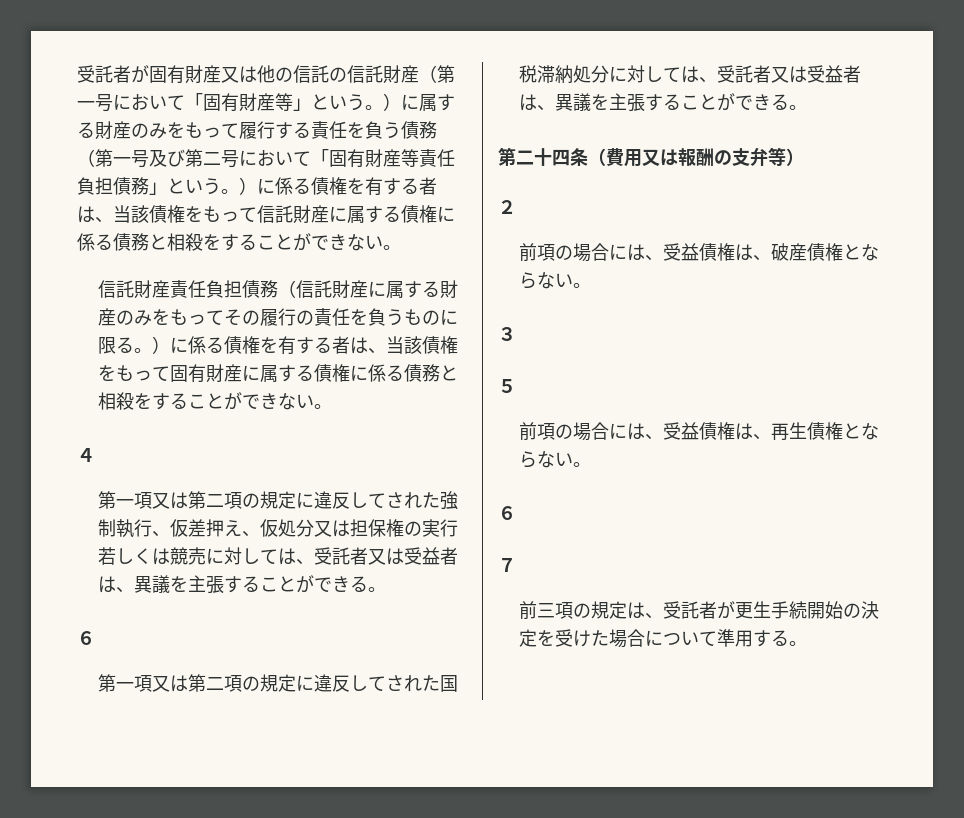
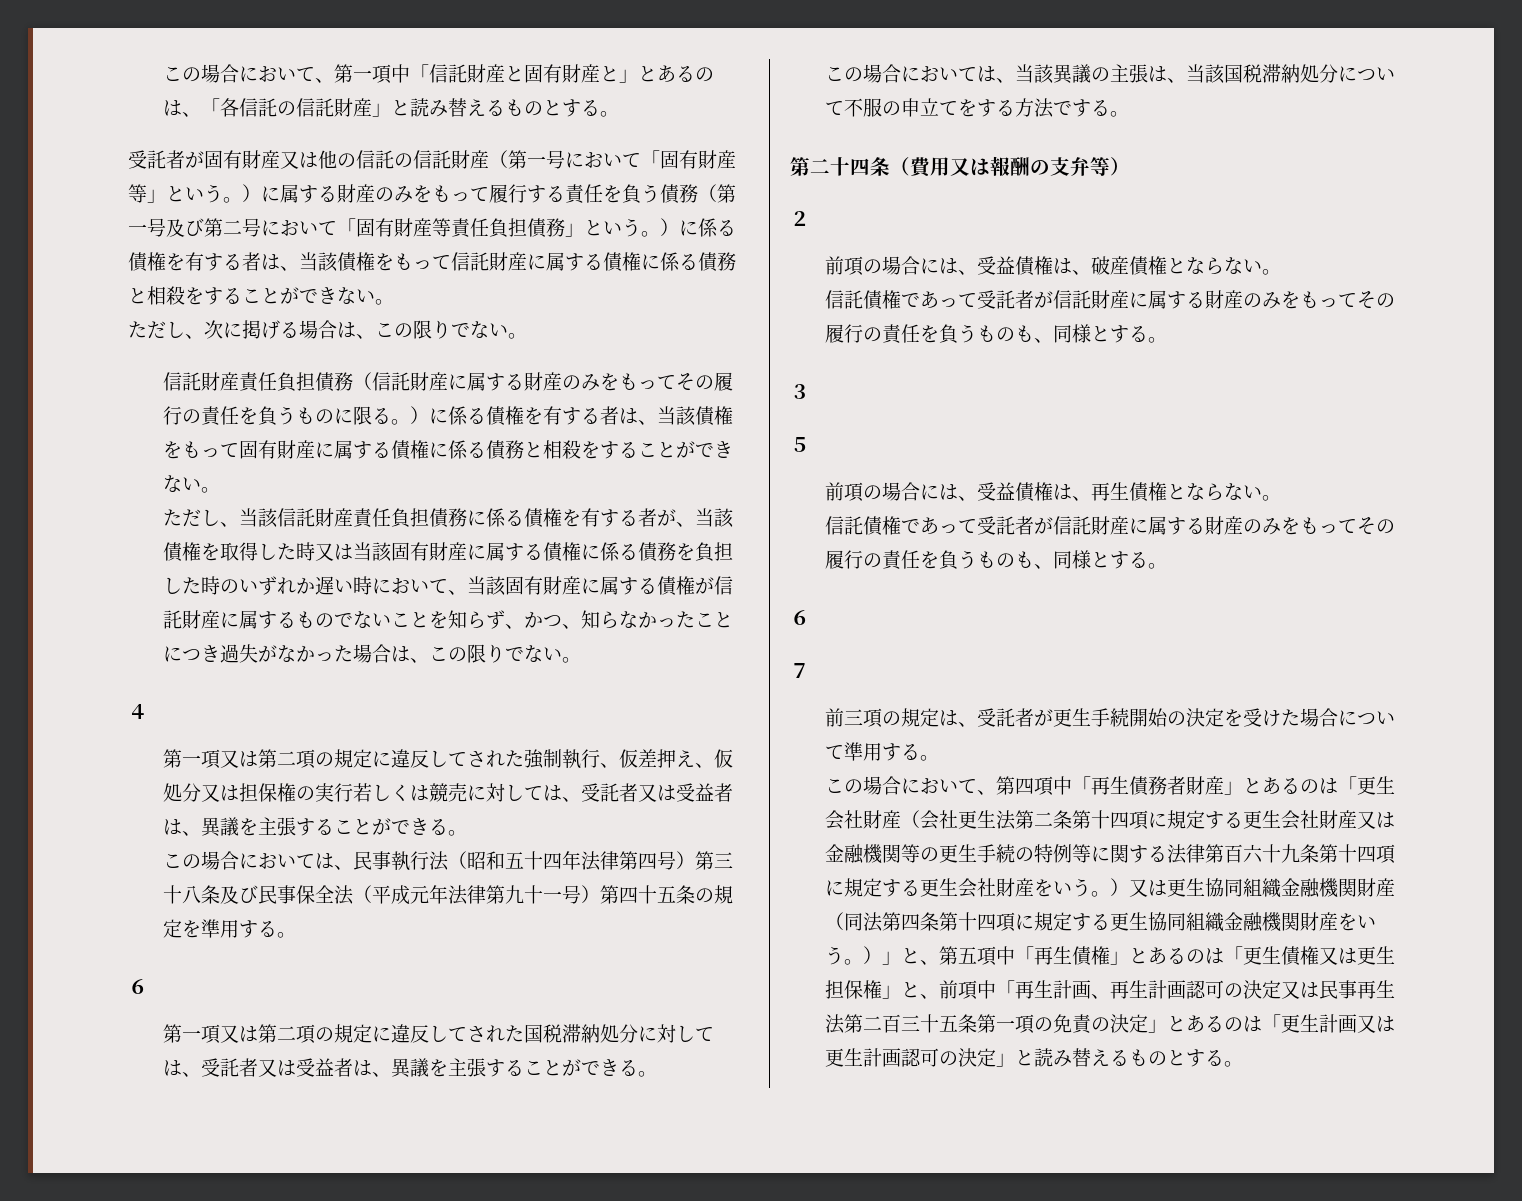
+ この場合において、第一項中「信託財産と固有財産と」とあるのは、「各信託の信託財産」と読み替えるものとする。
+ ただし、次に掲げる場合は、この限りでない。
+ ただし、当該信託財産責任負担債務に係る債権を有する者が、当該債権を取得した時又は当該固有財産に属する債権に係る債務を負担した時のいずれか遅い時において、当該固有財産に属する債権が信託財産に属するものでないことを知らず、かつ、知らなかったことにつき過失がなかった場合は、この限りでない。
+ この場合においては、民事執行法（昭和五十四年法律第四号）第三十八条及び民事保全法（平成元年法律第九十一号）第四十五条の規定を準用する。
+ この場合においては、当該異議の主張は、当該国税滞納処分について不服の申立てをする方法でする。
  前項の場合には、受益債権は、破産債権とならない。
+ 信託債権であって受託者が信託財産に属する財産のみをもってその履行の責任を負うものも、同様とする。
  前項の場合には、受益債権は、再生債権とならない。
+ 信託債権であって受託者が信託財産に属する財産のみをもってその履行の責任を負うものも、同様とする。
+ この場合において、第四項中「再生債務者財産」とあるのは「更生会社財産（会社更生法第二条第十四項に規定する更生会社財産又は金融機関等の更生手続の特例等に関する法律第百六十九条第十四項に規定する更生会社財産をいう。）又は更生協同組織金融機関財産（同法第四条第十四項に規定する更生協同組織金融機関財産をいう。）」と、第五項中「再生債権」とあるのは「更生債権又は更生担保権」と、前項中「再生計画、再生計画認可の決定又は民事再生法第二百三十五条第一項の免責の決定」とあるのは「更生計画又は更生計画認可の決定」と読み替えるものとする。

